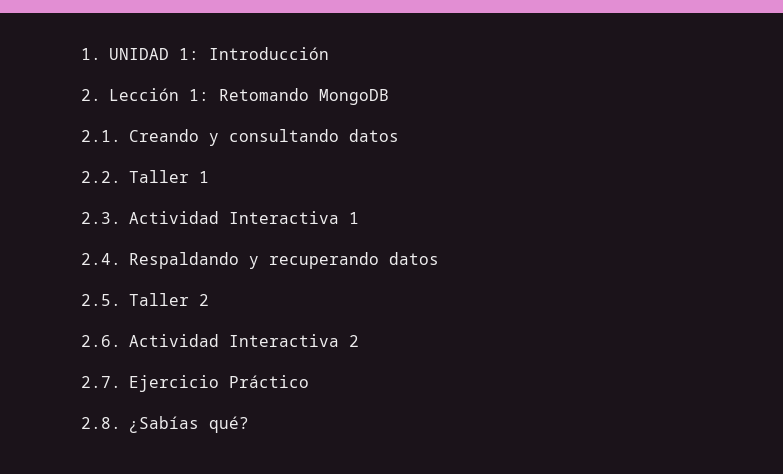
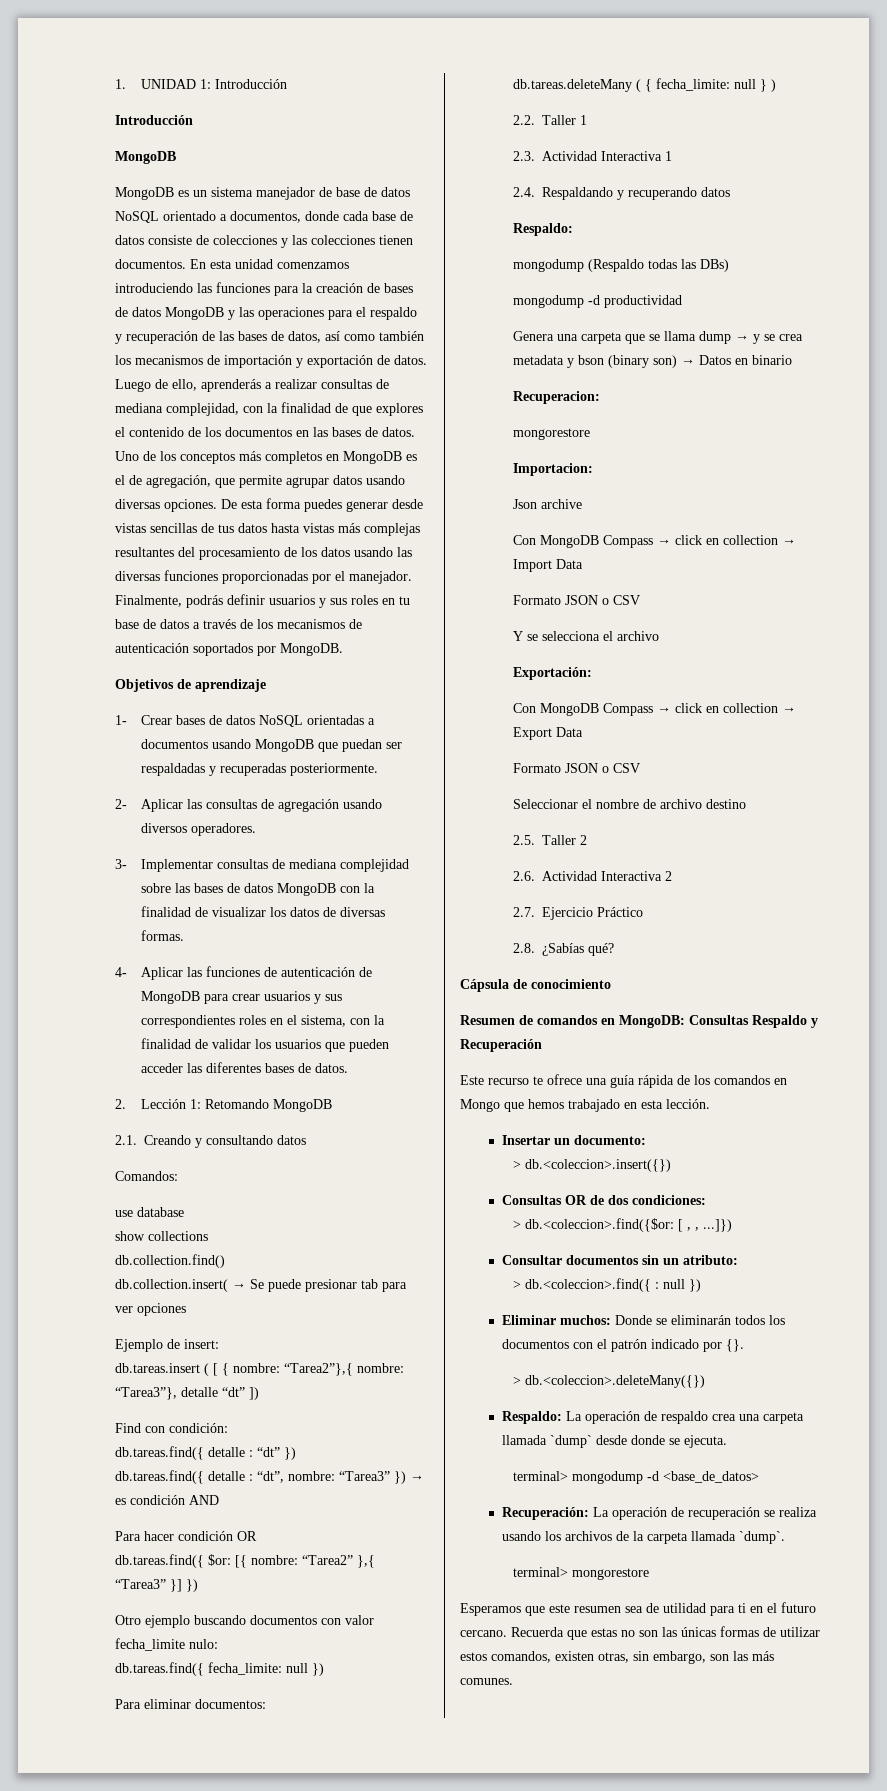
  1. UNIDAD 1: Introducción
+ Introducción
+ MongoDB
+ MongoDB es un sistema manejador de base de datos NoSQL orientado a documentos, donde cada base de datos consiste de colecciones y las colecciones tienen documentos. En esta unidad comenzamos introduciendo las funciones para la creación de bases de datos MongoDB y las operaciones para el respaldo y recuperación de las bases de datos, así como también los mecanismos de importación y exportación de datos. Luego de ello, aprenderás a realizar consultas de mediana complejidad, con la finalidad de que explores el contenido de los documentos en las bases de datos. Uno de los conceptos más completos en MongoDB es el de agregación, que permite agrupar datos usando diversas opciones. De esta forma puedes generar desde vistas sencillas de tus datos hasta vistas más complejas resultantes del procesamiento de los datos usando las diversas funciones proporcionadas por el manejador. Finalmente, podrás definir usuarios y sus roles en tu base de datos a través de los mecanismos de autenticación soportados por MongoDB.
+ Objetivos de aprendizaje
+ 1- Crear bases de datos NoSQL orientadas a documentos usando MongoDB que puedan ser respaldadas y recuperadas posteriormente.
+ 2- Aplicar las consultas de agregación usando diversos operadores.
+ 3- Implementar consultas de mediana complejidad sobre las bases de datos MongoDB con la finalidad de visualizar los datos de diversas formas.
+ 4- Aplicar las funciones de autenticación de MongoDB para crear usuarios y sus correspondientes roles en el sistema, con la finalidad de validar los usuarios que pueden acceder las diferentes bases de datos.
+ Comandos:
+ use database
+ show collections
+ db.collection.find()
+ db.collection.insert( → Se puede presionar tab para ver opciones
+ Ejemplo de insert:
+ db.tareas.insert ( [ { nombre: “Tarea2”},{ nombre: “Tarea3”}, detalle “dt” ])
+ Find con condición:
+ db.tareas.find({ detalle : “dt” })
+ db.tareas.find({ detalle : “dt”, nombre: “Tarea3” }) → es condición AND
+ Para hacer condición OR
+ db.tareas.find({ $or: [{ nombre: “Tarea2” },{ “Tarea3” }] })
+ Otro ejemplo buscando documentos con valor fecha_limite nulo:
+ db.tareas.find({ fecha_limite: null })
+ Para eliminar documentos:
+ db.tareas.deleteMany ( { fecha_limite: null } )
  2.4. Respaldando y recuperando datos
+ Respaldo:
+ mongodump (Respaldo todas las DBs)
+ mongodump -d productividad
+ Genera una carpeta que se llama dump → y se crea metadata y bson (binary son) → Datos en binario
+ Recuperacion:
+ mongorestore
+ Importacion:
+ Json archive
+ Con MongoDB Compass → click en collection → Import Data
+ Formato JSON o CSV
+ Y se selecciona el archivo
+ Exportación:
+ Con MongoDB Compass → click en collection → Export Data
+ Formato JSON o CSV
+ Seleccionar el nombre de archivo destino
+ Cápsula de conocimiento
+ Resumen de comandos en MongoDB: Consultas Respaldo y Recuperación
+ Este recurso te ofrece una guía rápida de los comandos en Mongo que hemos trabajado en esta lección.
+ Insertar un documento:
+ > db.<coleccion>.insert({})
+ Consultas OR de dos condiciones:
+ > db.<coleccion>.find({$or: [ , , ...]})
+ Consultar documentos sin un atributo:
+ > db.<coleccion>.find({ : null })
+ Eliminar muchos: Donde se eliminarán todos los documentos con el patrón indicado por {}.
+ > db.<coleccion>.deleteMany({})
+ Respaldo: La operación de respaldo crea una carpeta llamada `dump` desde donde se ejecuta.
+ terminal> mongodump -d <base_de_datos>
+ Recuperación: La operación de recuperación se realiza usando los archivos de la carpeta llamada `dump`.
+ terminal> mongorestore
+ Esperamos que este resumen sea de utilidad para ti en el futuro cercano. Recuerda que estas no son las únicas formas de utilizar estos comandos, existen otras, sin embargo, son las más comunes.

